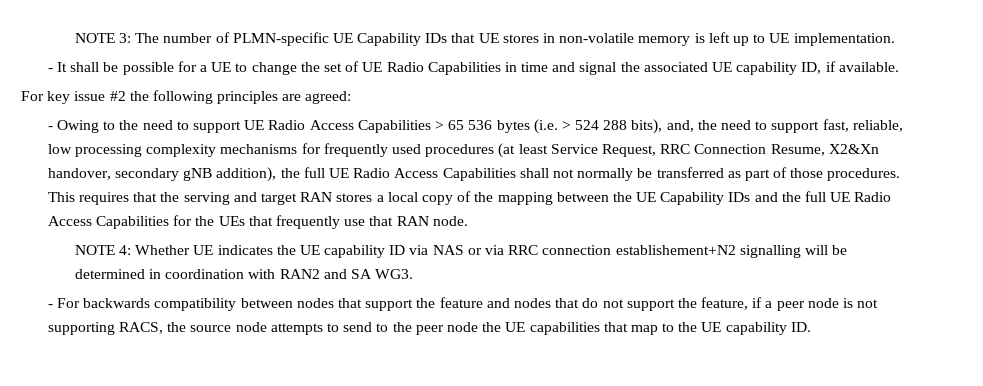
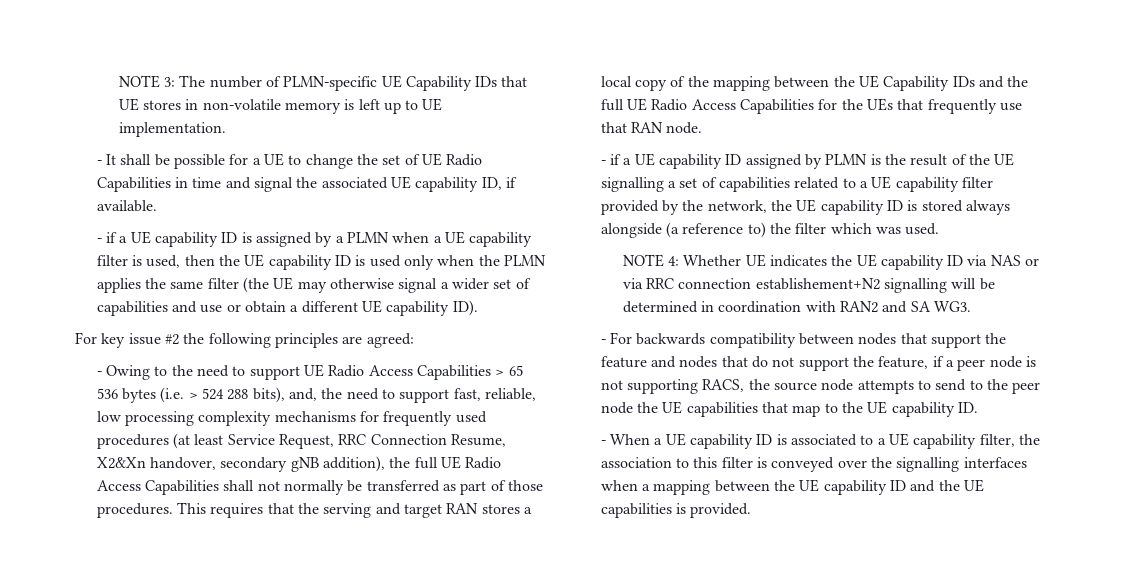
+ - if a UE capability ID is assigned by a PLMN when a UE capability filter is used, then the UE capability ID is used only when the PLMN applies the same filter (the UE may otherwise signal a wider set of capabilities and use or obtain a different UE capability ID).
+ - if a UE capability ID assigned by PLMN is the result of the UE signalling a set of capabilities related to a UE capability filter provided by the network, the UE capability ID is stored always alongside (a reference to) the filter which was used.
+ - When a UE capability ID is associated to a UE capability filter, the association to this filter is conveyed over the signalling interfaces when a mapping between the UE capability ID and the UE capabilities is provided.

